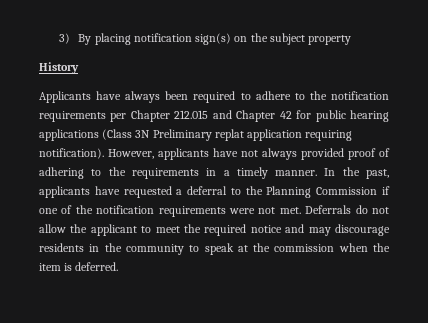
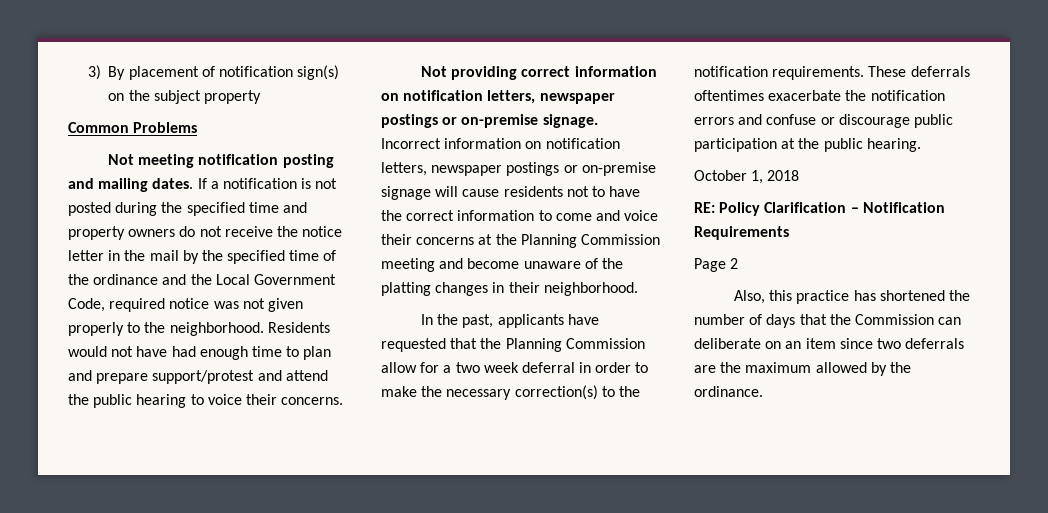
- 3) By placing notification sign(s) on the subject property
+ 3) By placement of notification sign(s) on the subject property
- History
- Applicants have always been required to adhere to the notification requirements per Chapter 212.015 and Chapter 42 for public hearing applications (Class 3N Preliminary replat application requiring notification). However, applicants have not always provided proof of adhering to the requirements in a timely manner. In the past, applicants have requested a deferral to the Planning Commission if one of the notification requirements were not met. Deferrals do not allow the applicant to meet the required notice and may discourage residents in the community to speak at the commission when the item is deferred.
+ Common Problems
+ Not meeting notification posting and mailing dates. If a notification is not posted during the specified time and property owners do not receive the notice letter in the mail by the specified time of the ordinance and the Local Government Code, required notice was not given properly to the neighborhood. Residents would not have had enough time to plan and prepare support/protest and attend the public hearing to voice their concerns.
+ Not providing correct information on notification letters, newspaper postings or on-premise signage. Incorrect information on notification letters, newspaper postings or on-premise signage will cause residents not to have the correct information to come and voice their concerns at the Planning Commission meeting and become unaware of the platting changes in their neighborhood.
+ In the past, applicants have requested that the Planning Commission allow for a two week deferral in order to make the necessary correction(s) to the notification requirements. These deferrals oftentimes exacerbate the notification errors and confuse or discourage public participation at the public hearing.
+ October 1, 2018
+ RE: Policy Clarification – Notification Requirements
+ Page 2
+ Also, this practice has shortened the number of days that the Commission can deliberate on an item since two deferrals are the maximum allowed by the ordinance.

